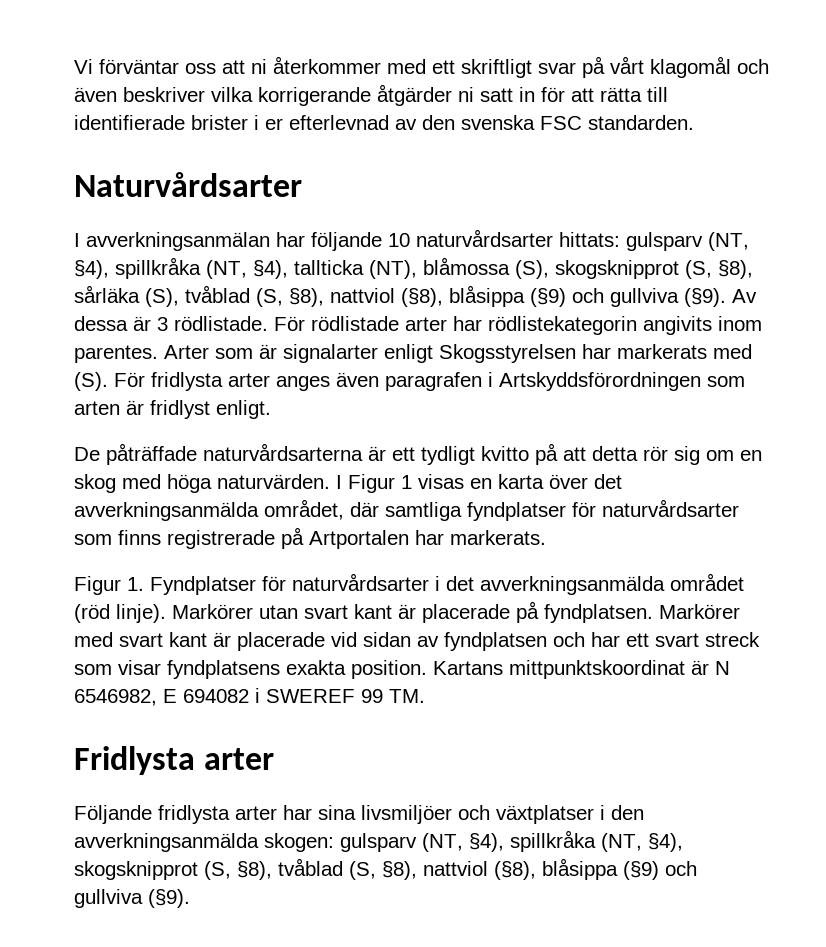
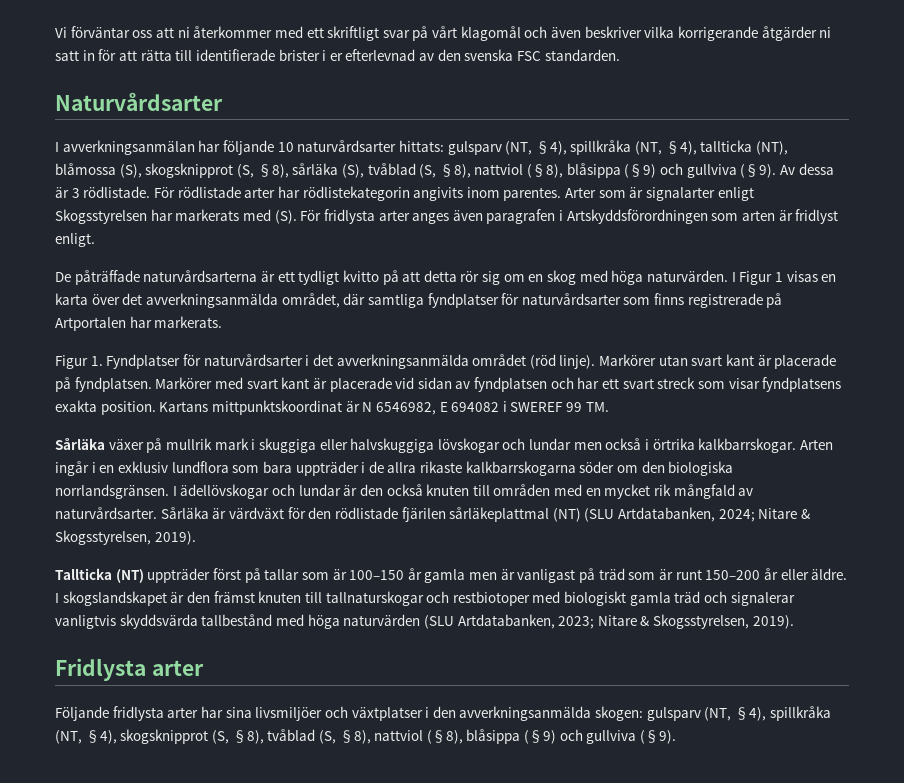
+ Sårläka växer på mullrik mark i skuggiga eller halvskuggiga lövskogar och lundar men också i örtrika kalkbarrskogar. Arten ingår i en exklusiv lundflora som bara uppträder i de allra rikaste kalkbarrskogarna söder om den biologiska norrlandsgränsen. I ädellövskogar och lundar är den också knuten till områden med en mycket rik mångfald av naturvårdsarter. Sårläka är värdväxt för den rödlistade fjärilen sårläkeplattmal (NT) (SLU Artdatabanken, 2024; Nitare & Skogsstyrelsen, 2019).
+ Tallticka (NT) uppträder först på tallar som är 100–150 år gamla men är vanligast på träd som är runt 150–200 år eller äldre. I skogslandskapet är den främst knuten till tallnaturskogar och restbiotoper med biologiskt gamla träd och signalerar vanligtvis skyddsvärda tallbestånd med höga naturvärden (SLU Artdatabanken, 2023; Nitare & Skogsstyrelsen, 2019).

